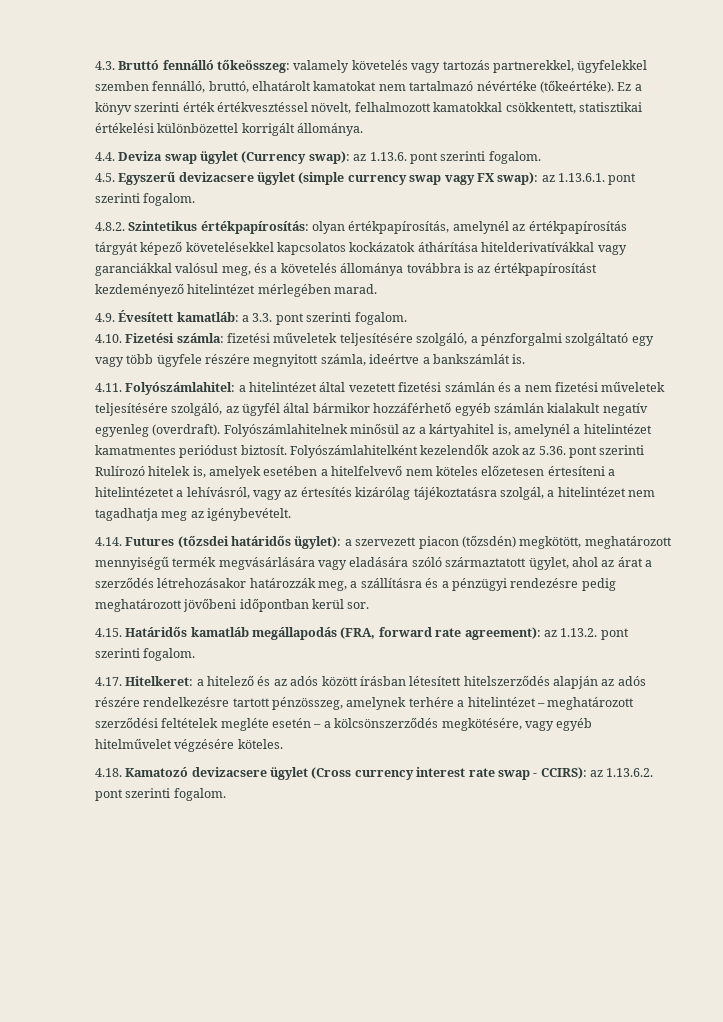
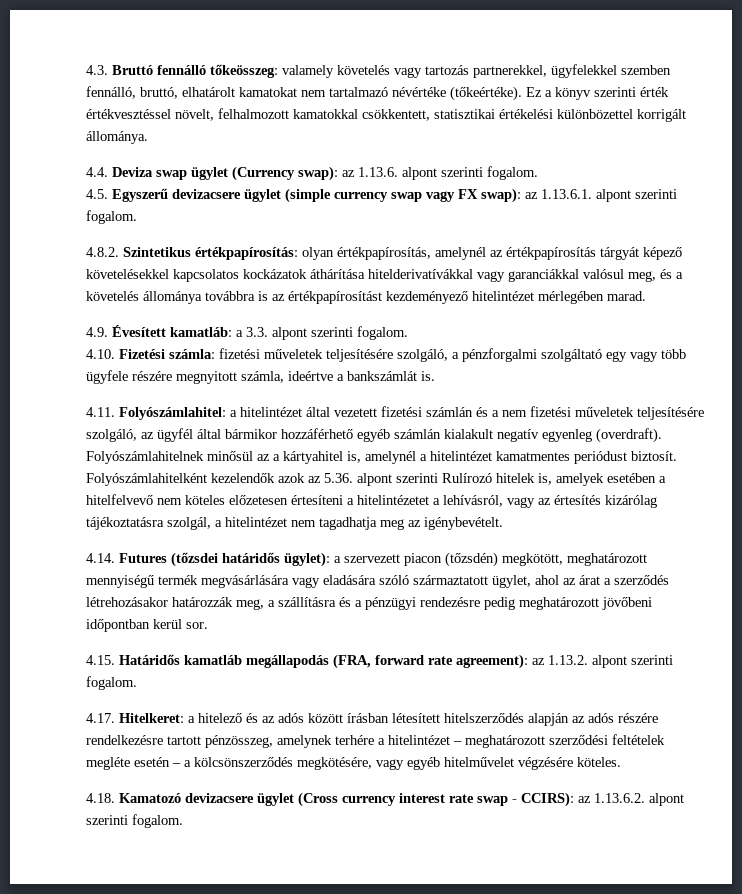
- 4.4. Deviza swap ügylet (Currency swap): az 1.13.6. pont szerinti fogalom.
+ 4.4. Deviza swap ügylet (Currency swap): az 1.13.6. alpont szerinti fogalom.
- 4.5. Egyszerű devizacsere ügylet (simple currency swap vagy FX swap): az 1.13.6.1. pont szerinti fogalom.
+ 4.5. Egyszerű devizacsere ügylet (simple currency swap vagy FX swap): az 1.13.6.1. alpont szerinti fogalom.
- 4.9. Évesített kamatláb: a 3.3. pont szerinti fogalom.
+ 4.9. Évesített kamatláb: a 3.3. alpont szerinti fogalom.
- Folyószámlahitelként kezelendők azok az 5.36. pont szerinti Rulírozó hitelek is, amelyek esetében a hitelfelvevő nem köteles előzetesen értesíteni a hitelintézetet a lehívásról, vagy az értesítés kizárólag tájékoztatásra szolgál, a hitelintézet nem tagadhatja meg az igénybevételt.
+ Folyószámlahitelként kezelendők azok az 5.36. alpont szerinti Rulírozó hitelek is, amelyek esetében a hitelfelvevő nem köteles előzetesen értesíteni a hitelintézetet a lehívásról, vagy az értesítés kizárólag tájékoztatásra szolgál, a hitelintézet nem tagadhatja meg az igénybevételt.
- 4.15. Határidős kamatláb megállapodás (FRA, forward rate agreement): az 1.13.2. pont szerinti fogalom.
+ 4.15. Határidős kamatláb megállapodás (FRA, forward rate agreement): az 1.13.2. alpont szerinti fogalom.
- 4.18. Kamatozó devizacsere ügylet (Cross currency interest rate swap - CCIRS): az 1.13.6.2. pont szerinti fogalom.
+ 4.18. Kamatozó devizacsere ügylet (Cross currency interest rate swap - CCIRS): az 1.13.6.2. alpont szerinti fogalom.

